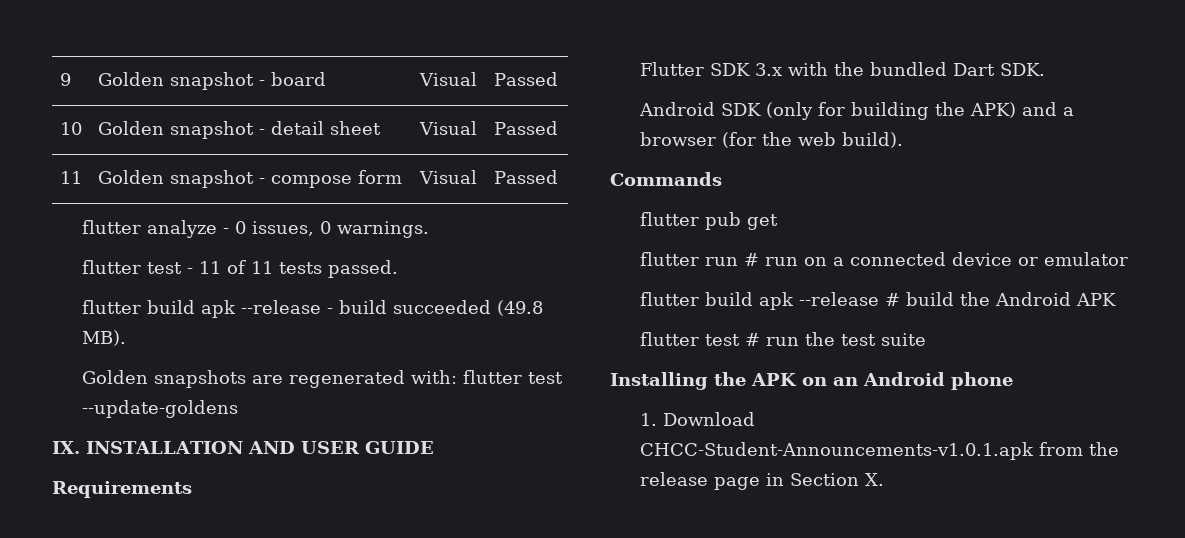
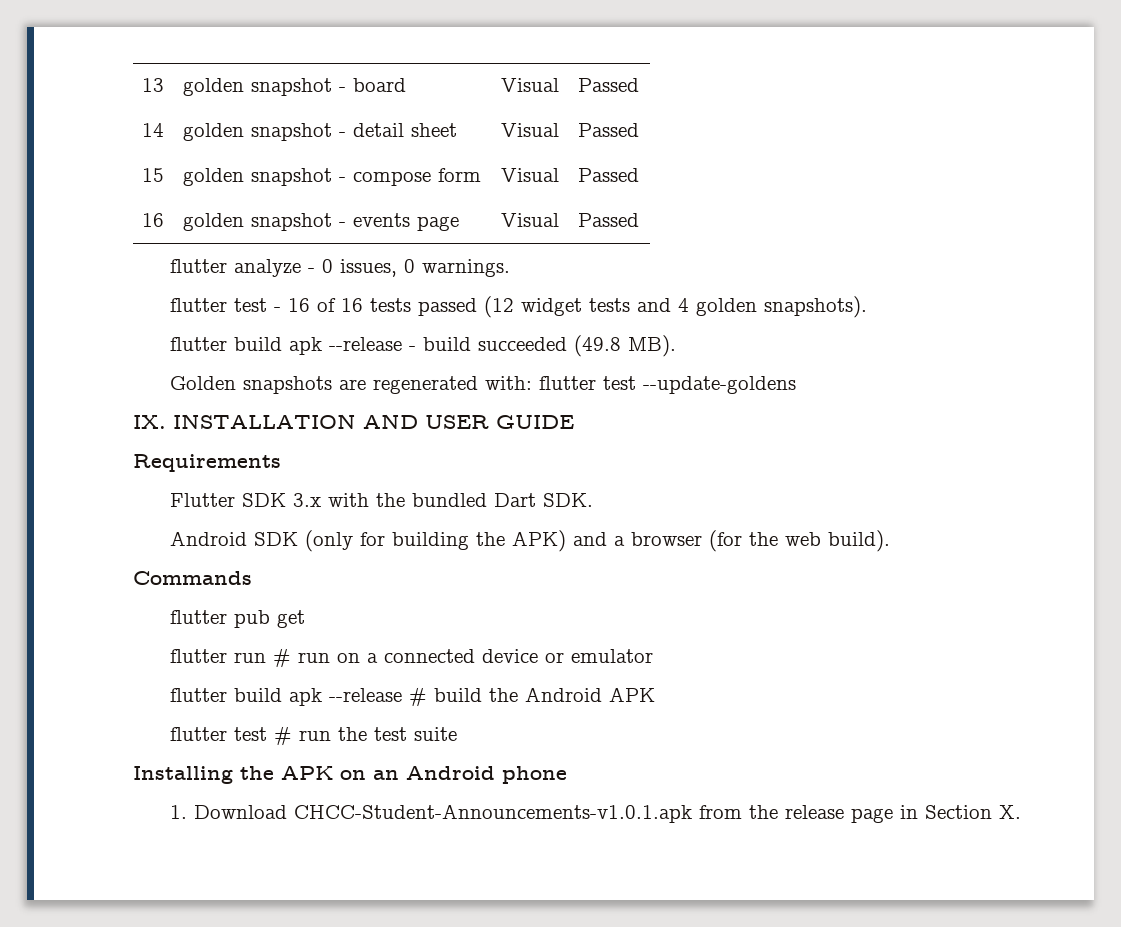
- 9 | Golden snapshot - board | Visual | Passed
+ 13 | golden snapshot - board | Visual | Passed
- 10 | Golden snapshot - detail sheet | Visual | Passed
+ 14 | golden snapshot - detail sheet | Visual | Passed
- 11 | Golden snapshot - compose form | Visual | Passed
+ 15 | golden snapshot - compose form | Visual | Passed
+ 16 | golden snapshot - events page | Visual | Passed
- flutter test - 11 of 11 tests passed.
+ flutter test - 16 of 16 tests passed (12 widget tests and 4 golden snapshots).

